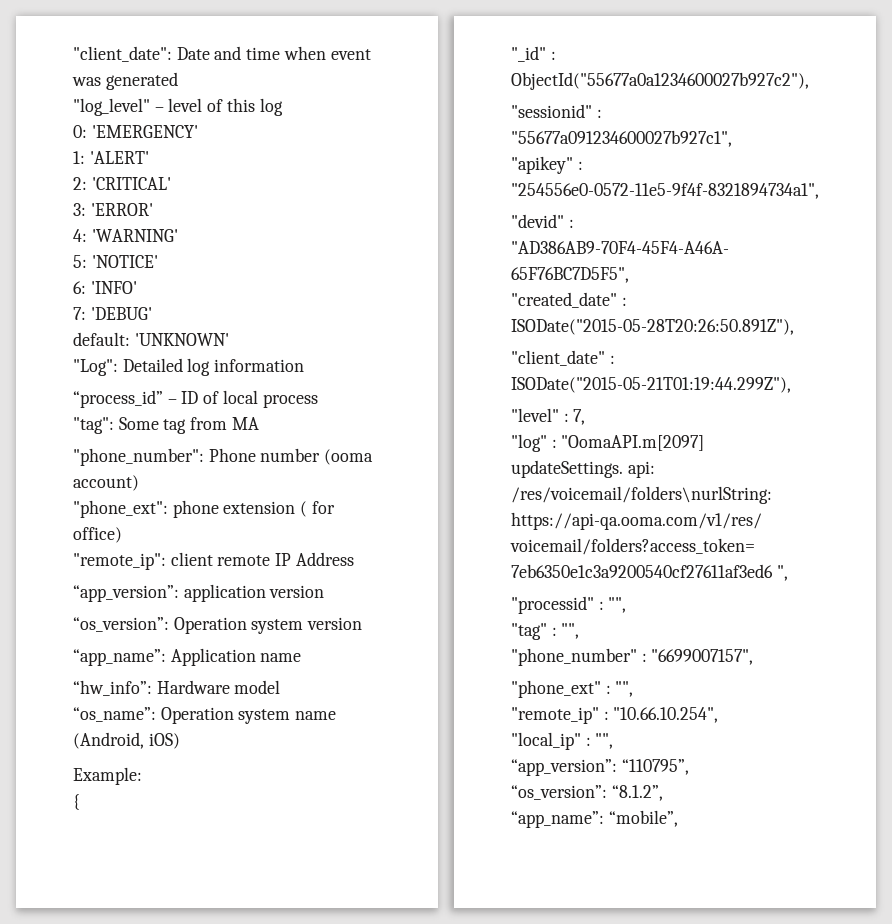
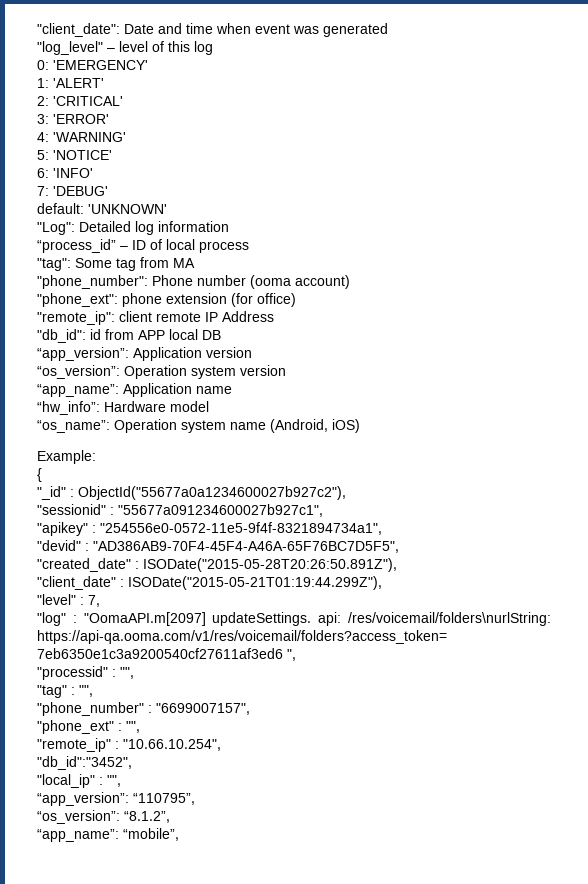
- "phone_ext": phone extension ( for office)
+ "phone_ext": phone extension (for office)
- “app_version”: application version
+ "db_id": id from APP local DB
+ “app_version”: Application version
+ "db_id":"3452",

